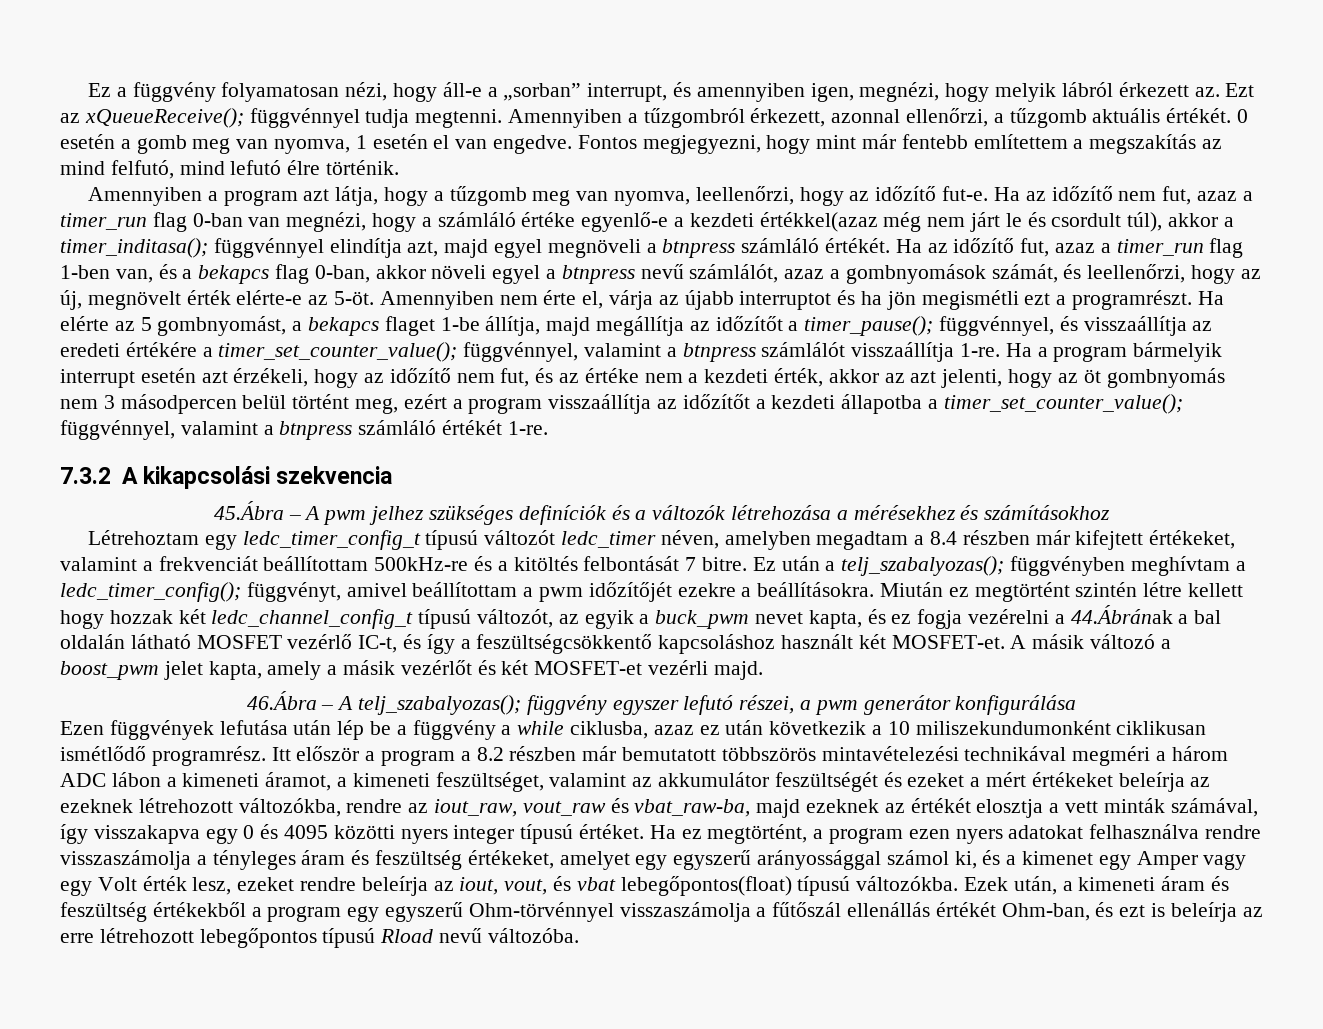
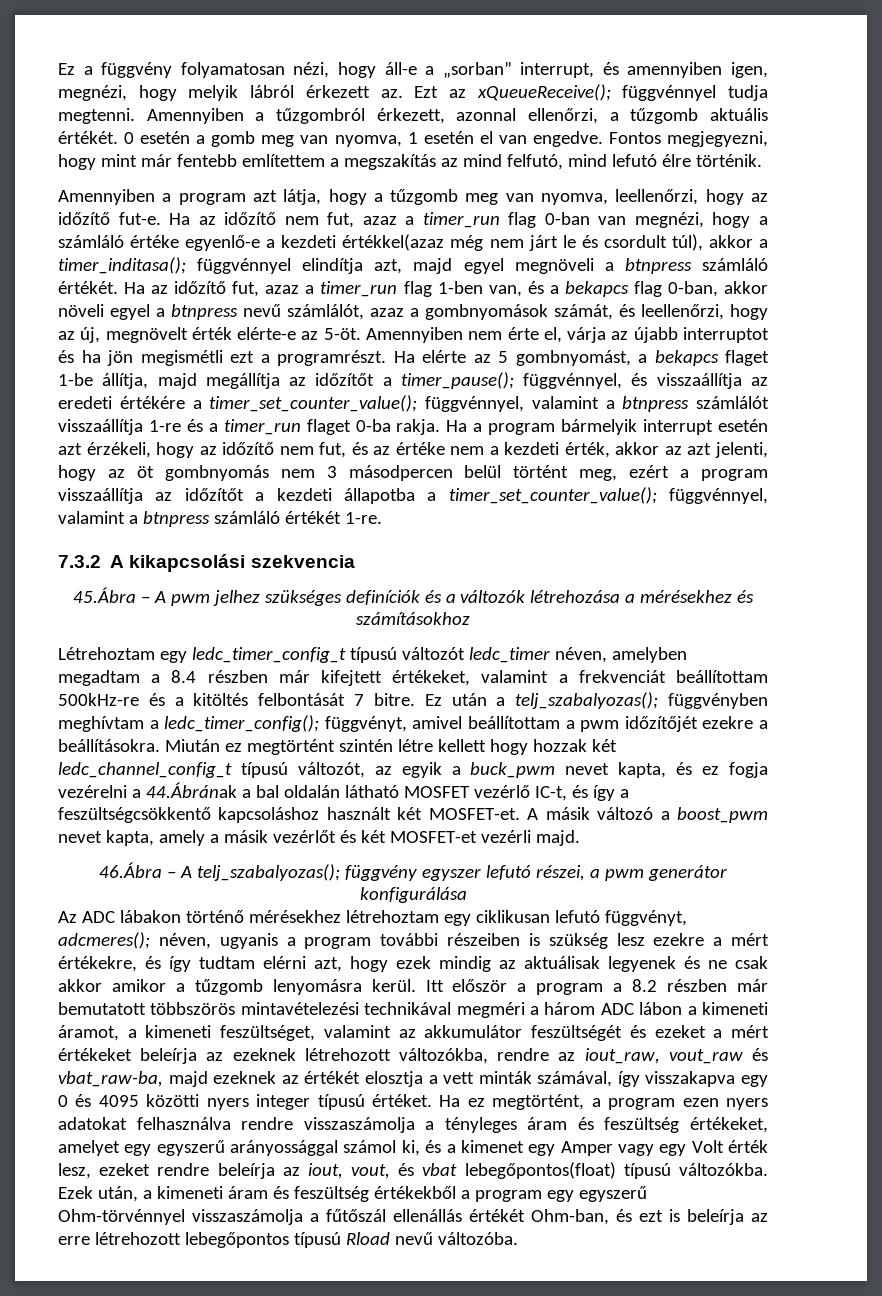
- Ha elérte az 5 gombnyomást, a bekapcs flaget 1-be állítja, majd megállítja az időzítőt a timer_pause(); függvénnyel, és visszaállítja az eredeti értékére a timer_set_counter_value(); függvénnyel, valamint a btnpress számlálót visszaállítja 1-re.
+ Ha elérte az 5 gombnyomást, a bekapcs flaget 1-be állítja, majd megállítja az időzítőt a timer_pause(); függvénnyel, és visszaállítja az eredeti értékére a timer_set_counter_value(); függvénnyel, valamint a btnpress számlálót visszaállítja 1-re és a timer_run flaget 0-ba rakja.
- A másik változó a boost_pwm jelet kapta, amely a másik vezérlőt és két MOSFET-et vezérli majd.
+ A másik változó a boost_pwm nevet kapta, amely a másik vezérlőt és két MOSFET-et vezérli majd.
- Ezen függvények lefutása után lép be a függvény a while ciklusba, azaz ez után következik a 10 miliszekundumonként ciklikusan ismétlődő programrész.
+ Az ADC lábakon történő mérésekhez létrehoztam egy ciklikusan lefutó függvényt, adcmeres(); néven, ugyanis a program további részeiben is szükség lesz ezekre a mért értékekre, és így tudtam elérni azt, hogy ezek mindig az aktuálisak legyenek és ne csak akkor amikor a tűzgomb lenyomásra kerül.

